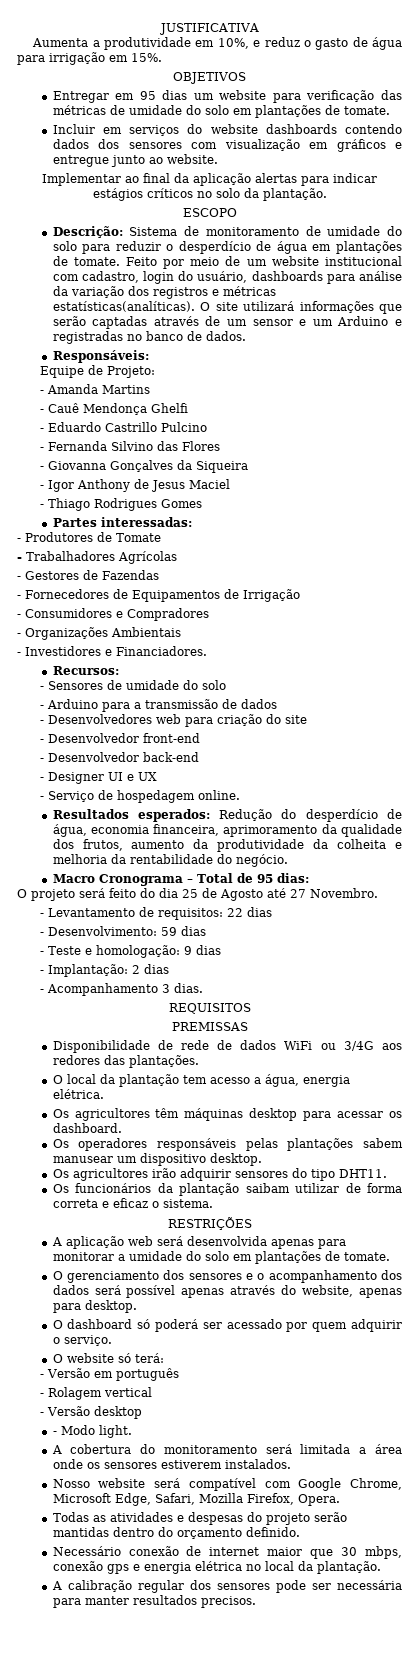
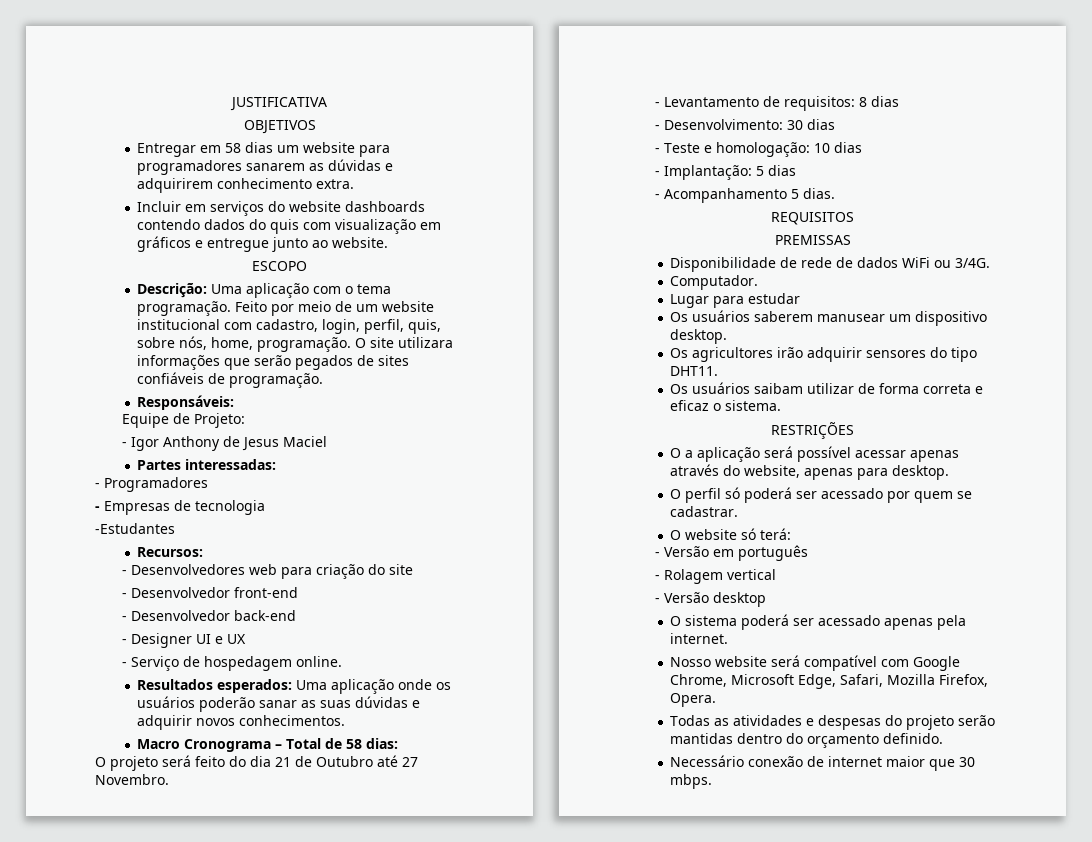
- Aumenta a produtividade em 10%, e reduz o gasto de água para irrigação em 15%.
- Entregar em 95 dias um website para verificação das métricas de umidade do solo em plantações de tomate.
+ Entregar em 58 dias um website para programadores sanarem as dúvidas e adquirirem conhecimento extra.
- Incluir em serviços do website dashboards contendo dados dos sensores com visualização em gráficos e entregue junto ao website.
+ Incluir em serviços do website dashboards contendo dados do quis com visualização em gráficos e entregue junto ao website.
- Implementar ao final da aplicação alertas para indicar estágios críticos no solo da plantação.
  ESCOPO
- Descrição: Sistema de monitoramento de umidade do solo para reduzir o desperdício de água em plantações de tomate.
+ Descrição: Uma aplicação com o tema programação.
- Feito por meio de um website institucional com cadastro, login do usuário, dashboards para análise da variação dos registros e métricas estatísticas(analíticas).
+ Feito por meio de um website institucional com cadastro, login, perfil, quis, sobre nós, home, programação.
- O site utilizará informações que serão captadas através de um sensor e um Arduino e registradas no banco de dados.
+ O site utilizara informações que serão pegados de sites confiáveis de programação.
  Responsáveis:
  Equipe de Projeto:
- - Amanda Martins
- - Cauê Mendonça Ghelfi
- - Eduardo Castrillo Pulcino
- - Fernanda Silvino das Flores
- - Giovanna Gonçalves da Siqueira
- - Thiago Rodrigues Gomes
- - Produtores de Tomate
- - Trabalhadores Agrícolas
- - Gestores de Fazendas
- - Fornecedores de Equipamentos de Irrigação
- - Consumidores e Compradores
- - Organizações Ambientais
- - Investidores e Financiadores.
+ - Programadores
+ - Empresas de tecnologia
+ -Estudantes
  Recursos:
- - Sensores de umidade do solo
- - Arduino para a transmissão de dados
- Resultados esperados: Redução do desperdício de água, economia financeira, aprimoramento da qualidade dos frutos, aumento da produtividade da colheita e melhoria da rentabilidade do negócio.
+ Resultados esperados: Uma aplicação onde os usuários poderão sanar as suas dúvidas e adquirir novos conhecimentos.
- Macro Cronograma – Total de 95 dias:
+ Macro Cronograma – Total de 58 dias:
- O projeto será feito do dia 25 de Agosto até 27 Novembro.
+ O projeto será feito do dia 21 de Outubro até 27 Novembro.
- - Levantamento de requisitos: 22 dias
+ - Levantamento de requisitos: 8 dias
- - Desenvolvimento: 59 dias
+ - Desenvolvimento: 30 dias
- - Teste e homologação: 9 dias
+ - Teste e homologação: 10 dias
- - Implantação: 2 dias
+ - Implantação: 5 dias
- - Acompanhamento 3 dias.
+ - Acompanhamento 5 dias.
- Disponibilidade de rede de dados WiFi ou 3/4G aos redores das plantações.
- O local da plantação tem acesso a água, energia elétrica.
- Os agricultores têm máquinas desktop para acessar os dashboard.
- Os operadores responsáveis pelas plantações sabem manusear um dispositivo desktop.
+ Disponibilidade de rede de dados WiFi ou 3/4G.
+ Computador.
+ Lugar para estudar
+ Os usuários saberem manusear um dispositivo desktop.
- Os funcionários da plantação saibam utilizar de forma correta e eficaz o sistema.
+ Os usuários saibam utilizar de forma correta e eficaz o sistema.
- A aplicação web será desenvolvida apenas para monitorar a umidade do solo em plantações de tomate.
- O gerenciamento dos sensores e o acompanhamento dos dados será possível apenas através do website, apenas para desktop.
+ O a aplicação será possível acessar apenas através do website, apenas para desktop.
- O dashboard só poderá ser acessado por quem adquirir o serviço.
+ O perfil só poderá ser acessado por quem se cadastrar.
- - Modo light.
- A cobertura do monitoramento será limitada a área onde os sensores estiverem instalados.
+ O sistema poderá ser acessado apenas pela internet.
- Necessário conexão de internet maior que 30 mbps, conexão gps e energia elétrica no local da plantação.
- A calibração regular dos sensores pode ser necessária para manter resultados precisos.
+ Necessário conexão de internet maior que 30 mbps.

